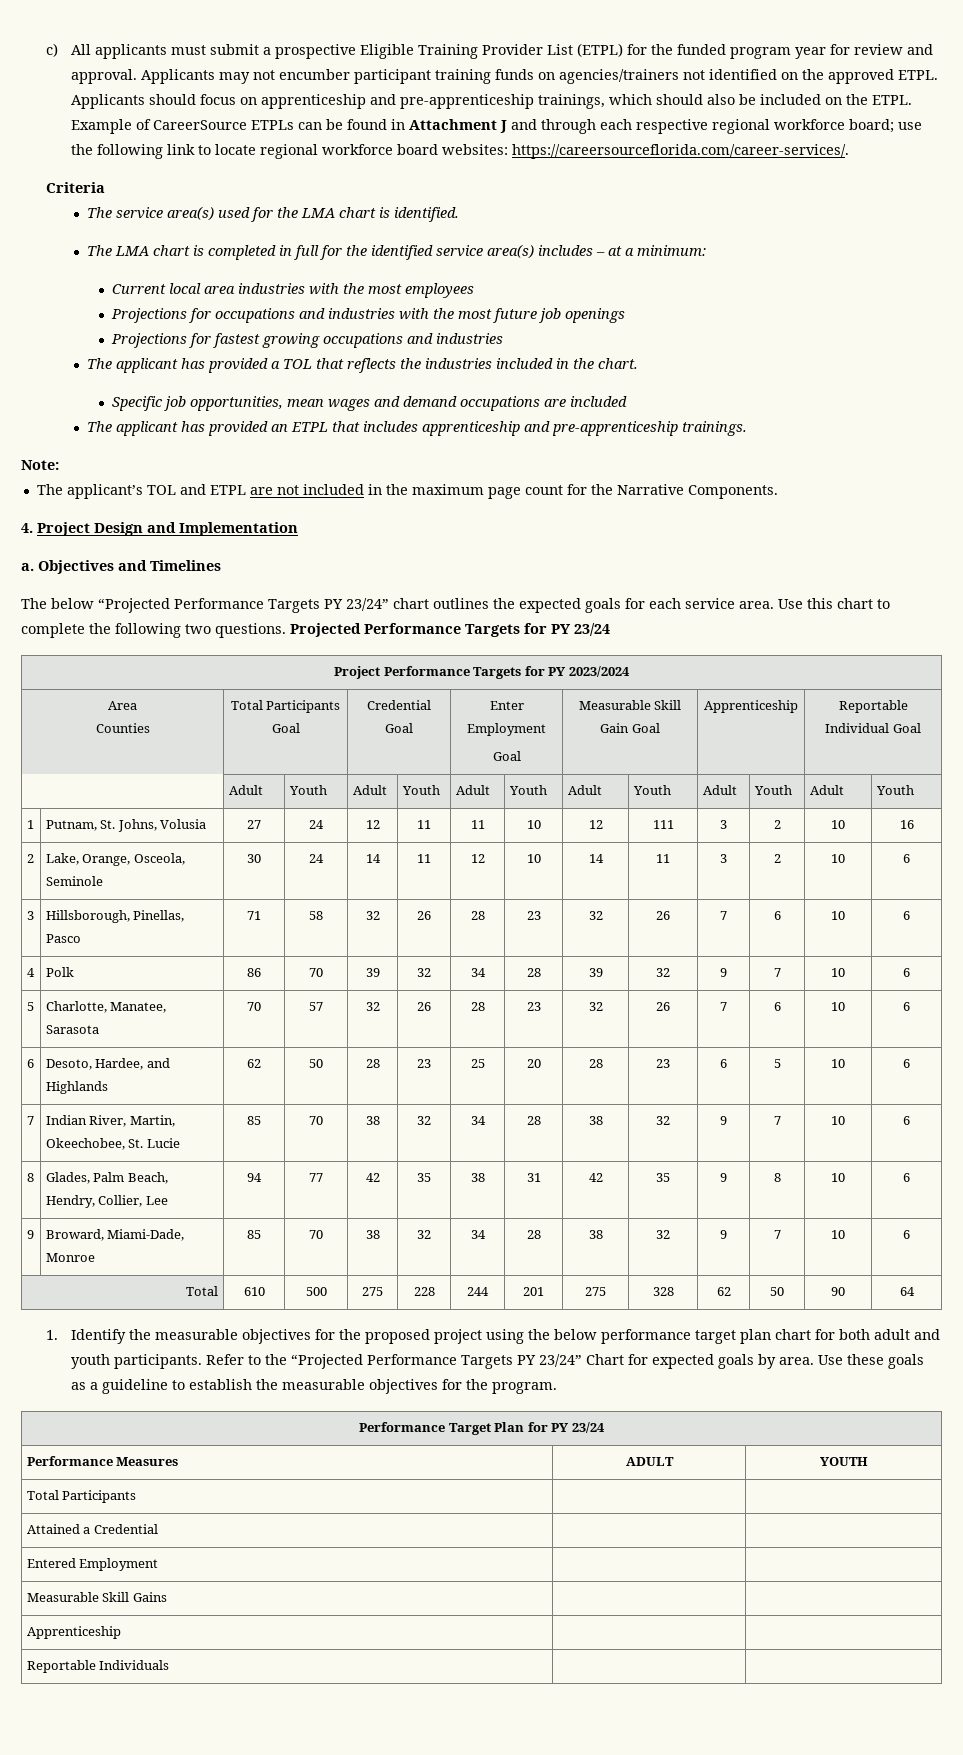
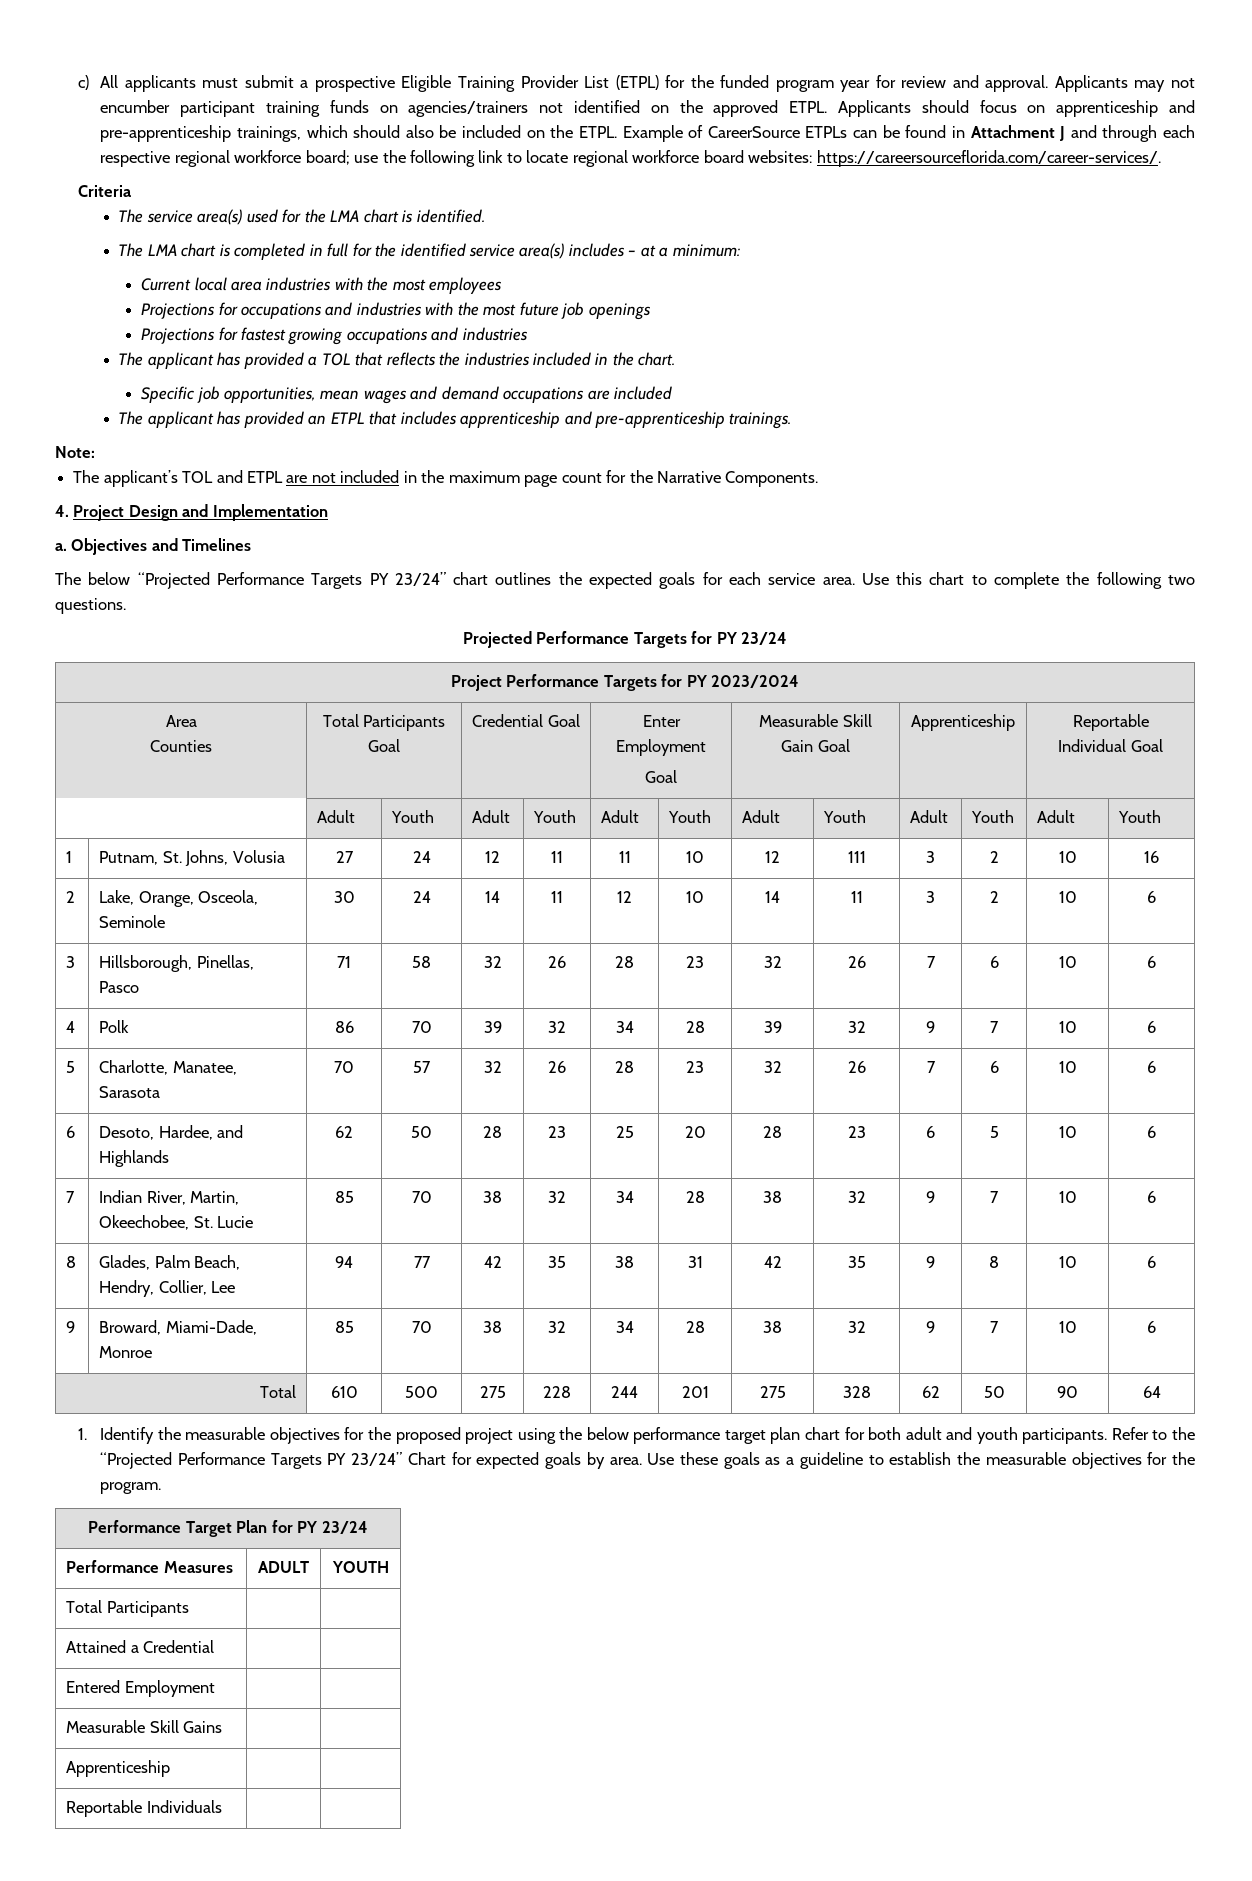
- Use this chart to complete the following two questions. Projected Performance Targets for PY 23/24
+ Use this chart to complete the following two questions.
+ Projected Performance Targets for PY 23/24

